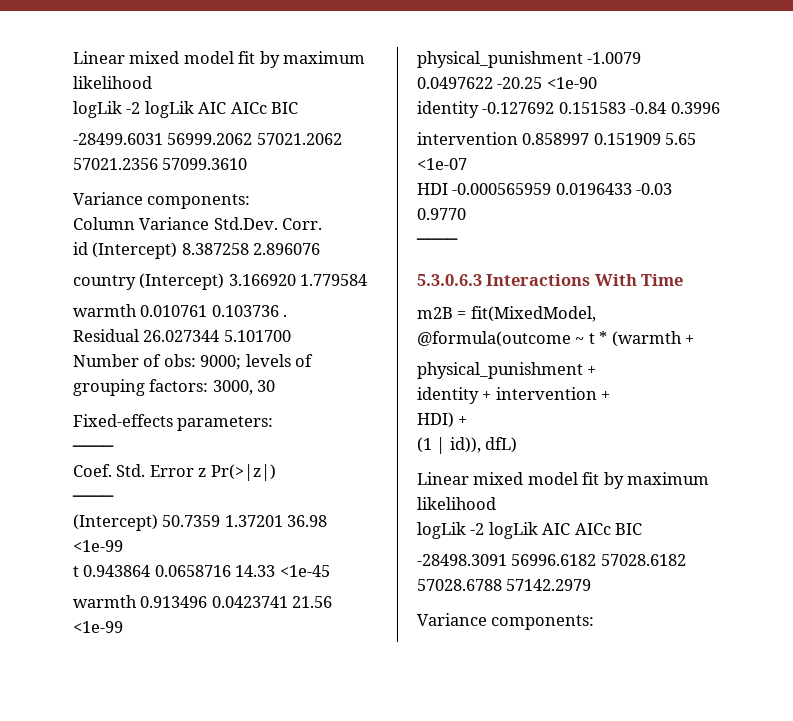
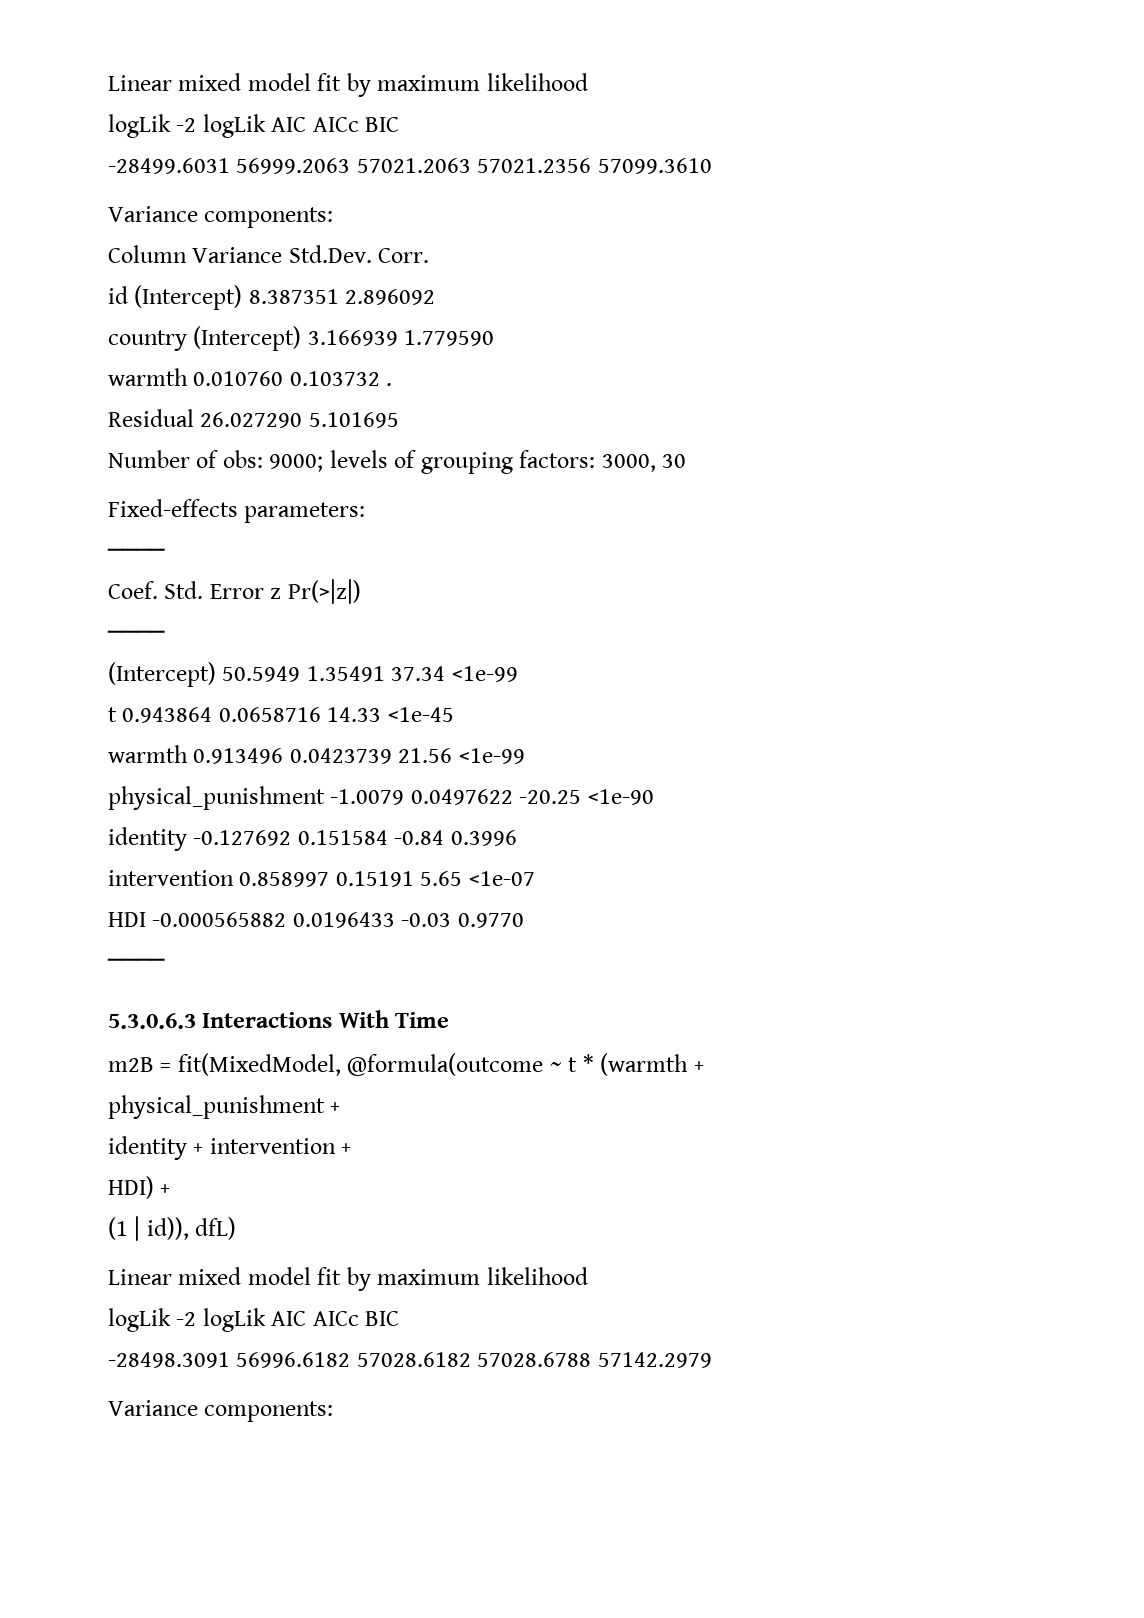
- -28499.6031 56999.2062 57021.2062 57021.2356 57099.3610
+ -28499.6031 56999.2063 57021.2063 57021.2356 57099.3610
- id (Intercept) 8.387258 2.896076
+ id (Intercept) 8.387351 2.896092
- country (Intercept) 3.166920 1.779584
- warmth 0.010761 0.103736 .
+ country (Intercept) 3.166939 1.779590
+ warmth 0.010760 0.103732 .
- Residual 26.027344 5.101700
+ Residual 26.027290 5.101695
- (Intercept) 50.7359 1.37201 36.98 <1e-99
+ (Intercept) 50.5949 1.35491 37.34 <1e-99
- warmth 0.913496 0.0423741 21.56 <1e-99
+ warmth 0.913496 0.0423739 21.56 <1e-99
- identity -0.127692 0.151583 -0.84 0.3996
+ identity -0.127692 0.151584 -0.84 0.3996
- intervention 0.858997 0.151909 5.65 <1e-07
+ intervention 0.858997 0.15191 5.65 <1e-07
- HDI -0.000565959 0.0196433 -0.03 0.9770
+ HDI -0.000565882 0.0196433 -0.03 0.9770

